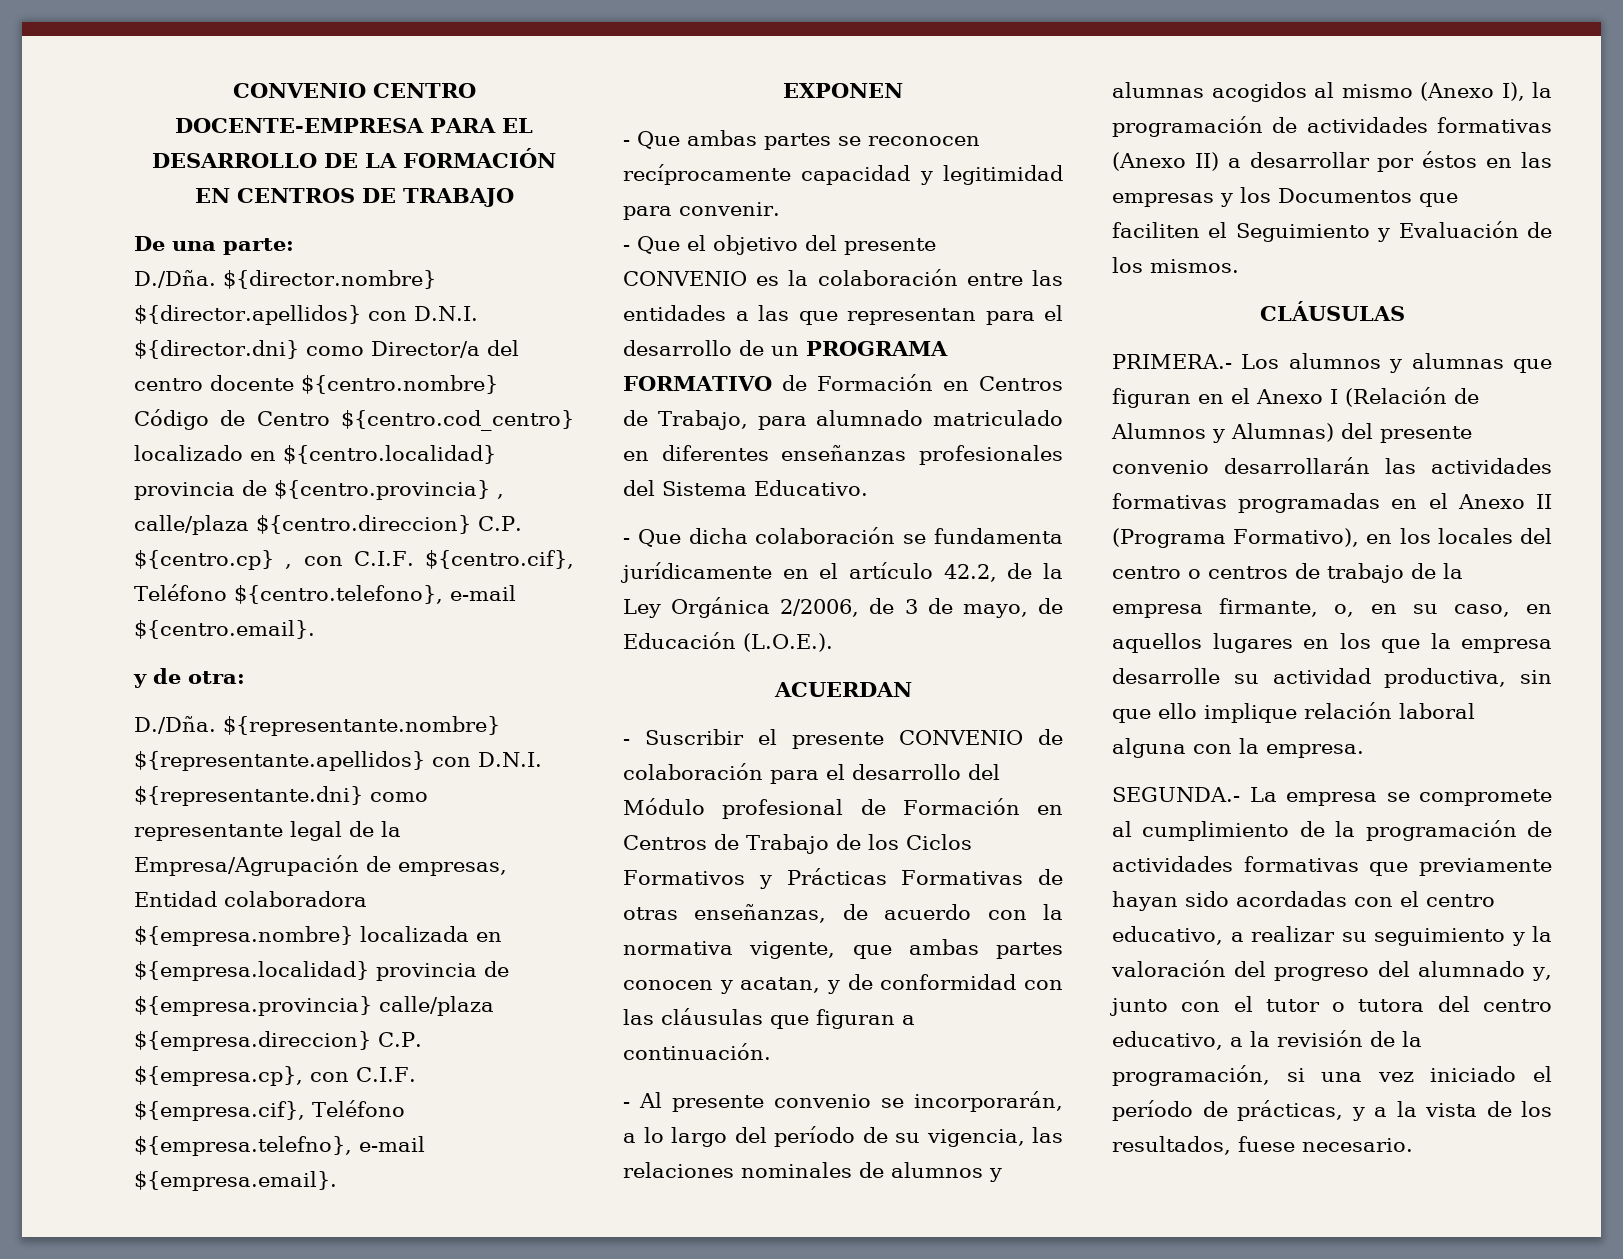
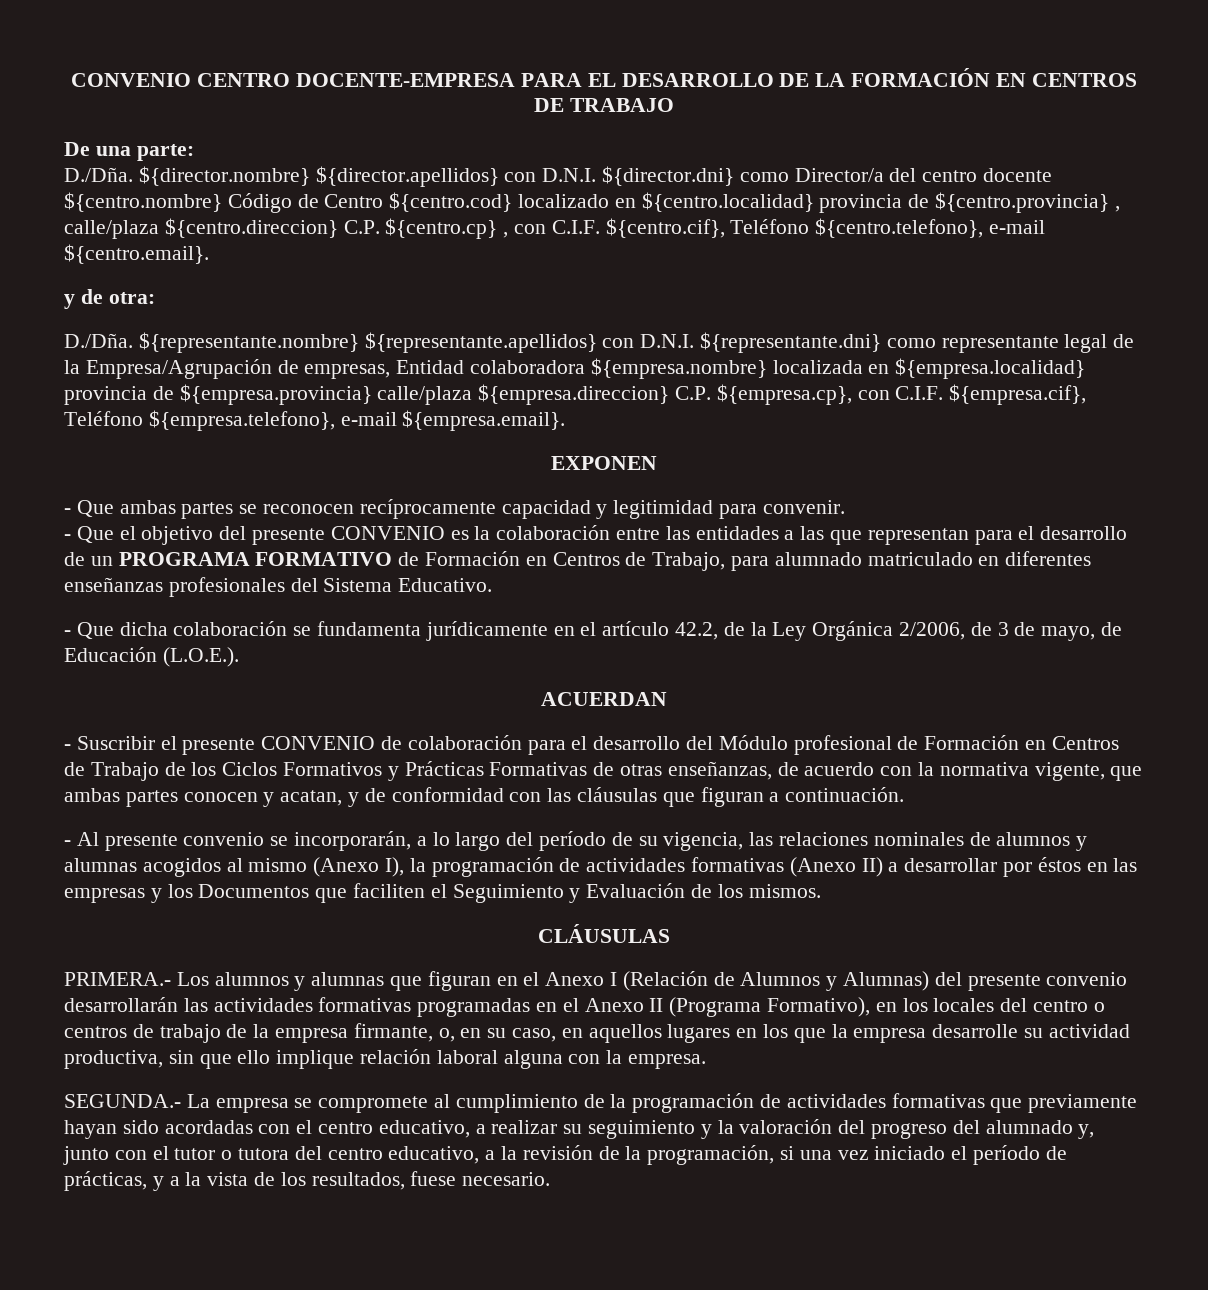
- D./Dña. ${director.nombre} ${director.apellidos} con D.N.I. ${director.dni} como Director/a del centro docente ${centro.nombre} Código de Centro ${centro.cod_centro} localizado en ${centro.localidad} provincia de ${centro.provincia} , calle/plaza ${centro.direccion} C.P. ${centro.cp} , con C.I.F. ${centro.cif}, Teléfono ${centro.telefono}, e-mail ${centro.email}.
+ D./Dña. ${director.nombre} ${director.apellidos} con D.N.I. ${director.dni} como Director/a del centro docente ${centro.nombre} Código de Centro ${centro.cod} localizado en ${centro.localidad} provincia de ${centro.provincia} , calle/plaza ${centro.direccion} C.P. ${centro.cp} , con C.I.F. ${centro.cif}, Teléfono ${centro.telefono}, e-mail ${centro.email}.
- D./Dña. ${representante.nombre} ${representante.apellidos} con D.N.I. ${representante.dni} como representante legal de la Empresa/Agrupación de empresas, Entidad colaboradora ${empresa.nombre} localizada en ${empresa.localidad} provincia de ${empresa.provincia} calle/plaza ${empresa.direccion} C.P. ${empresa.cp}, con C.I.F. ${empresa.cif}, Teléfono ${empresa.telefno}, e-mail ${empresa.email}.
+ D./Dña. ${representante.nombre} ${representante.apellidos} con D.N.I. ${representante.dni} como representante legal de la Empresa/Agrupación de empresas, Entidad colaboradora ${empresa.nombre} localizada en ${empresa.localidad} provincia de ${empresa.provincia} calle/plaza ${empresa.direccion} C.P. ${empresa.cp}, con C.I.F. ${empresa.cif}, Teléfono ${empresa.telefono}, e-mail ${empresa.email}.

